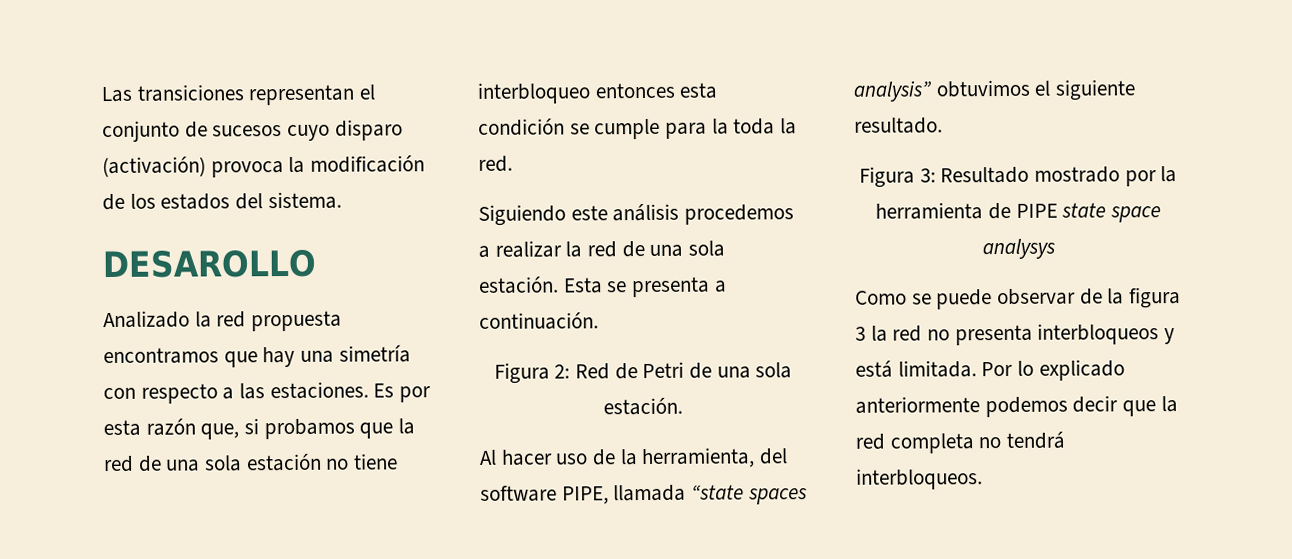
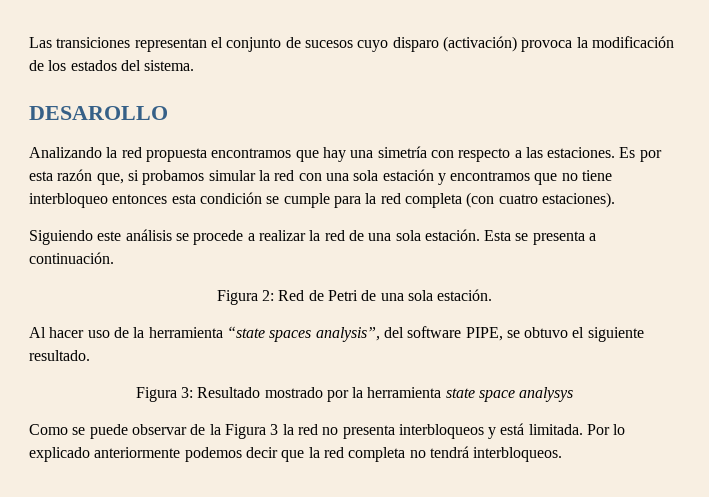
- Analizado la red propuesta encontramos que hay una simetría con respecto a las estaciones.
+ Analizando la red propuesta encontramos que hay una simetría con respecto a las estaciones.
- Es por esta razón que, si probamos que la red de una sola estación no tiene interbloqueo entonces esta condición se cumple para la toda la red.
+ Es por esta razón que, si probamos simular la red con una sola estación y encontramos que no tiene interbloqueo entonces esta condición se cumple para la red completa (con cuatro estaciones).
- Siguiendo este análisis procedemos a realizar la red de una sola estación.
+ Siguiendo este análisis se procede a realizar la red de una sola estación.
- Al hacer uso de la herramienta, del software PIPE, llamada “state spaces analysis” obtuvimos el siguiente resultado.
+ Al hacer uso de la herramienta “state spaces analysis”, del software PIPE, se obtuvo el siguiente resultado.
- Figura 3: Resultado mostrado por la herramienta de PIPE state space analysys
+ Figura 3: Resultado mostrado por la herramienta state space analysys
- Como se puede observar de la figura 3 la red no presenta interbloqueos y está limitada.
+ Como se puede observar de la Figura 3 la red no presenta interbloqueos y está limitada.

